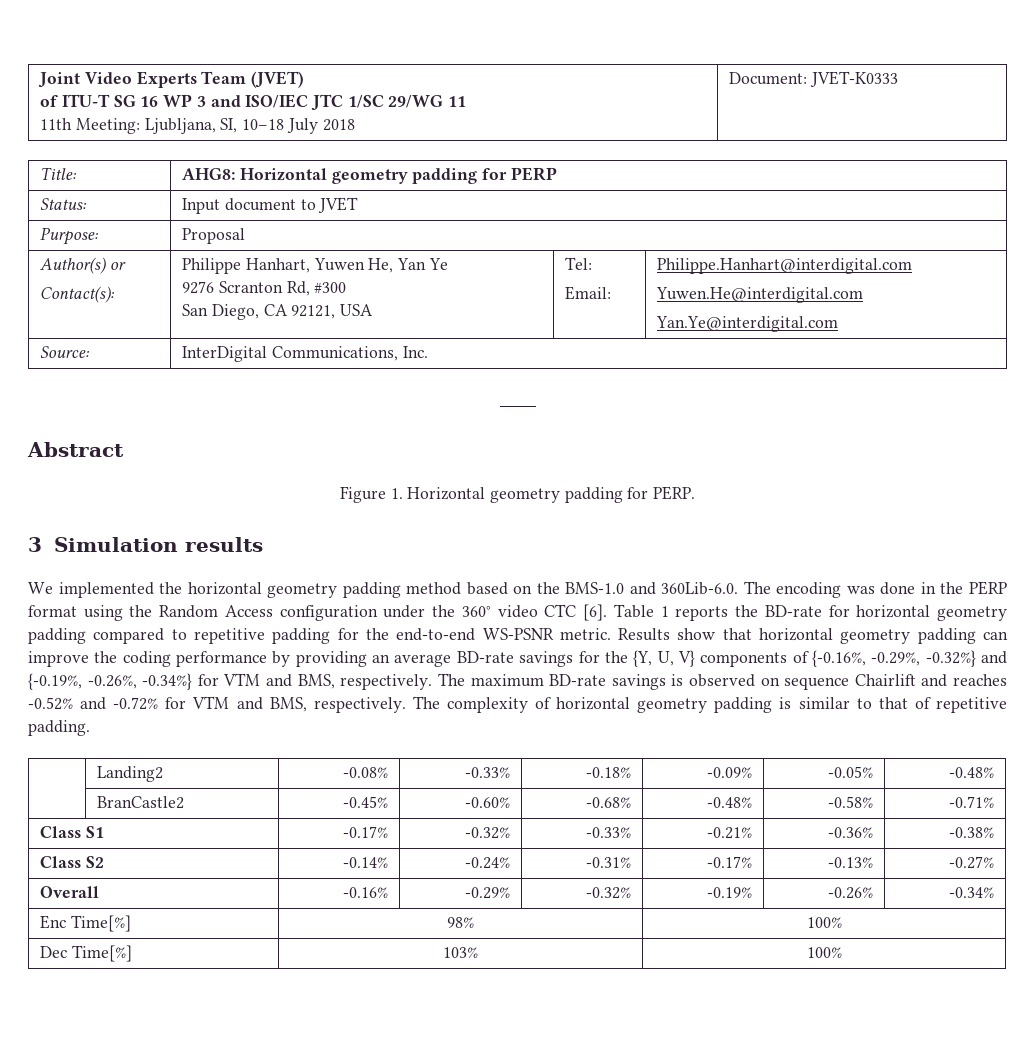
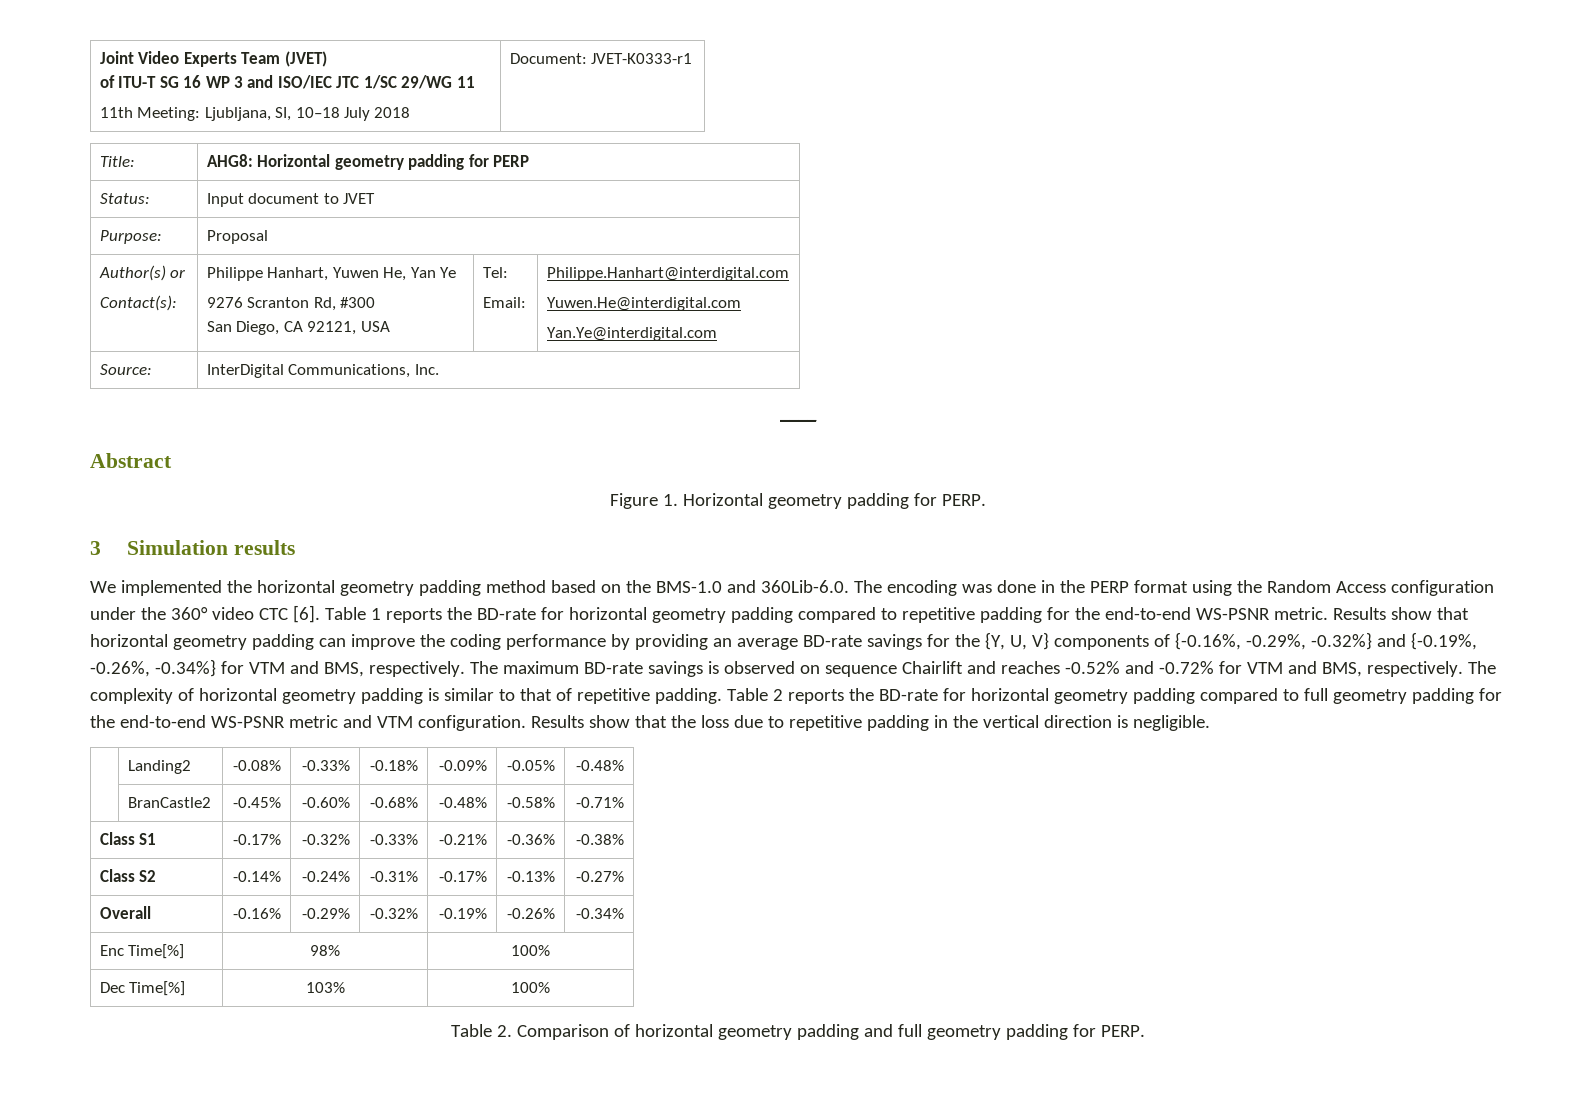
  Joint Video Experts Team (JVET)
  of ITU-T SG 16 WP 3 and ISO/IEC JTC 1/SC 29/WG 11
- 11th Meeting: Ljubljana, SI, 10–18 July 2018 | Document: JVET-K0333
+ 11th Meeting: Ljubljana, SI, 10–18 July 2018 | Document: JVET-K0333-r1
+ Table 2 reports the BD-rate for horizontal geometry padding compared to full geometry padding for the end-to-end WS-PSNR metric and VTM configuration. Results show that the loss due to repetitive padding in the vertical direction is negligible.
+ Table 2. Comparison of horizontal geometry padding and full geometry padding for PERP.

